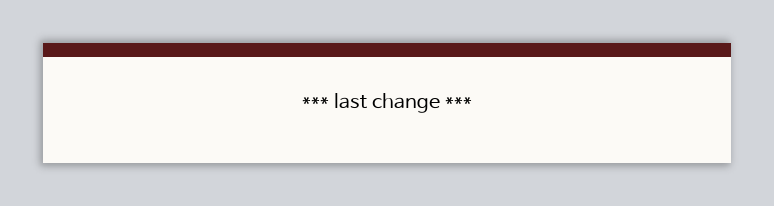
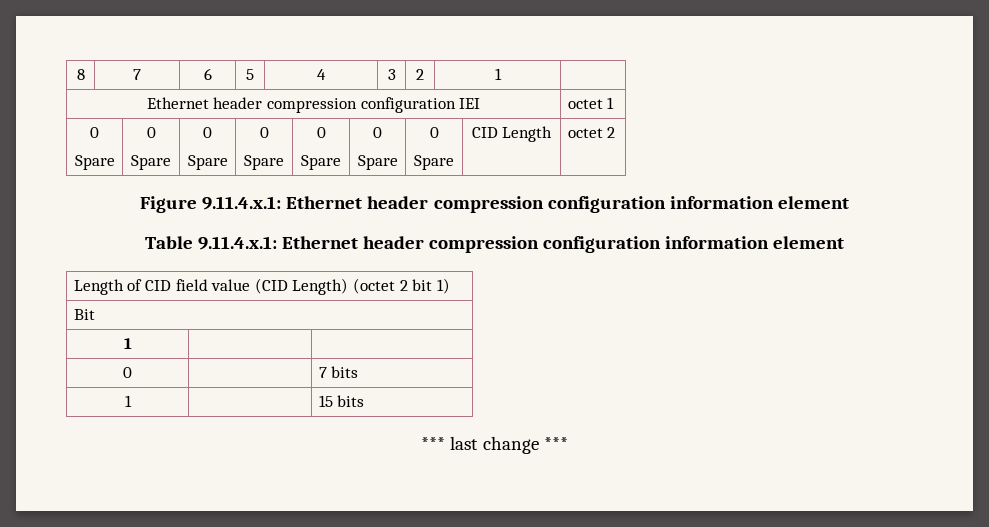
+ 8 | 7 | 6 | 5 | 4 | 3 | 2 | 1 |
+ Ethernet header compression configuration IEI | octet 1
+ 0
+ Spare | 0
+ Spare | 0
+ Spare | 0
+ Spare | 0
+ Spare | 0
+ Spare | 0
+ Spare | CID Length | octet 2
+ Figure 9.11.4.x.1: Ethernet header compression configuration information element
+ Table 9.11.4.x.1: Ethernet header compression configuration information element
+ Length of CID field value (CID Length) (octet 2 bit 1)
+ Bit
+ 1 | |
+ 0 | | 7 bits
+ 1 | | 15 bits

